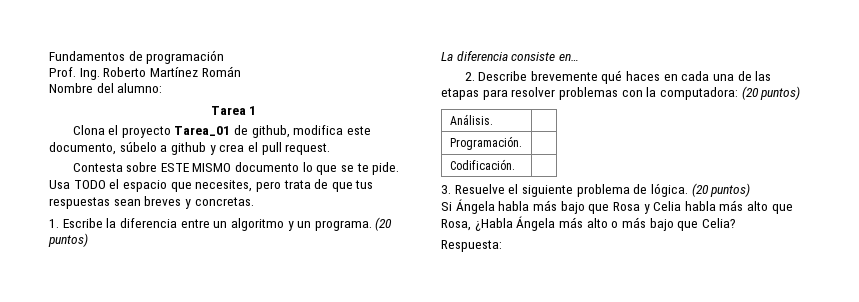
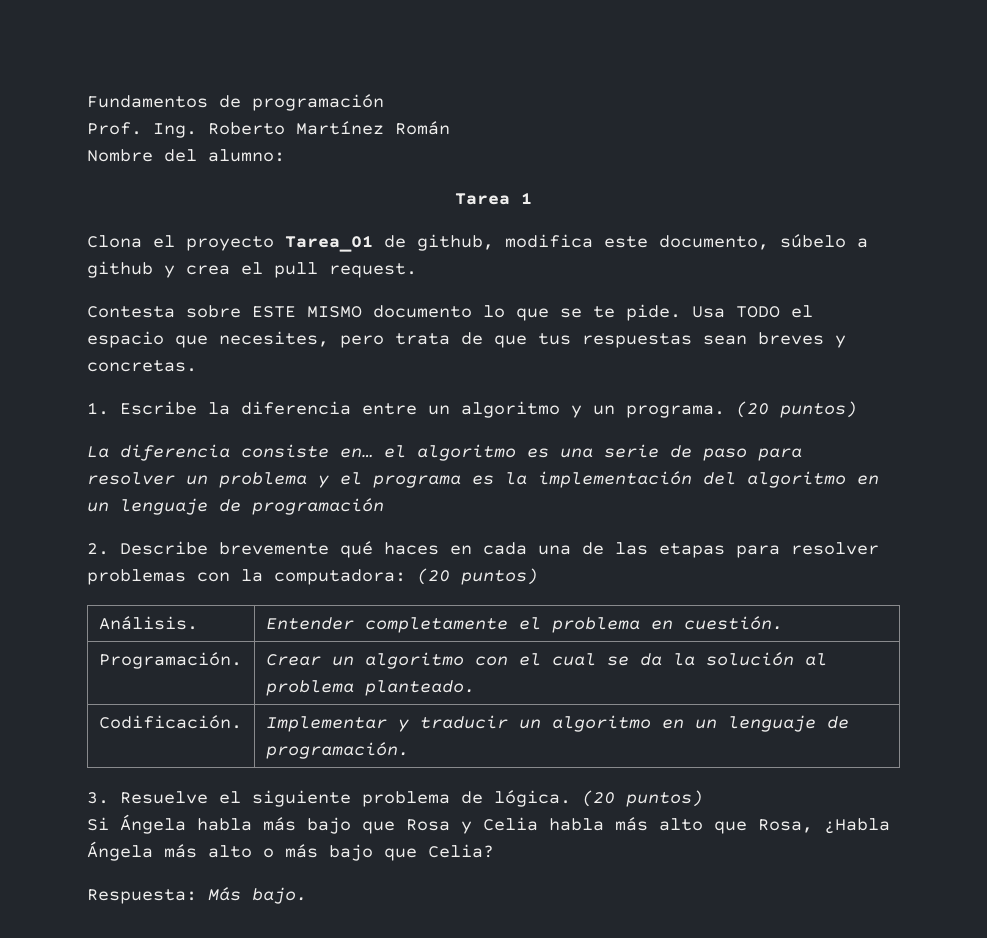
- La diferencia consiste en…
+ La diferencia consiste en… el algoritmo es una serie de paso para resolver un problema y el programa es la implementación del algoritmo en un lenguaje de programación
- Análisis. |
- Programación. |
- Codificación. |
+ Análisis. | Entender completamente el problema en cuestión.
+ Programación. | Crear un algoritmo con el cual se da la solución al problema planteado.
+ Codificación. | Implementar y traducir un algoritmo en un lenguaje de programación.
- Respuesta:
+ Respuesta: Más bajo.

